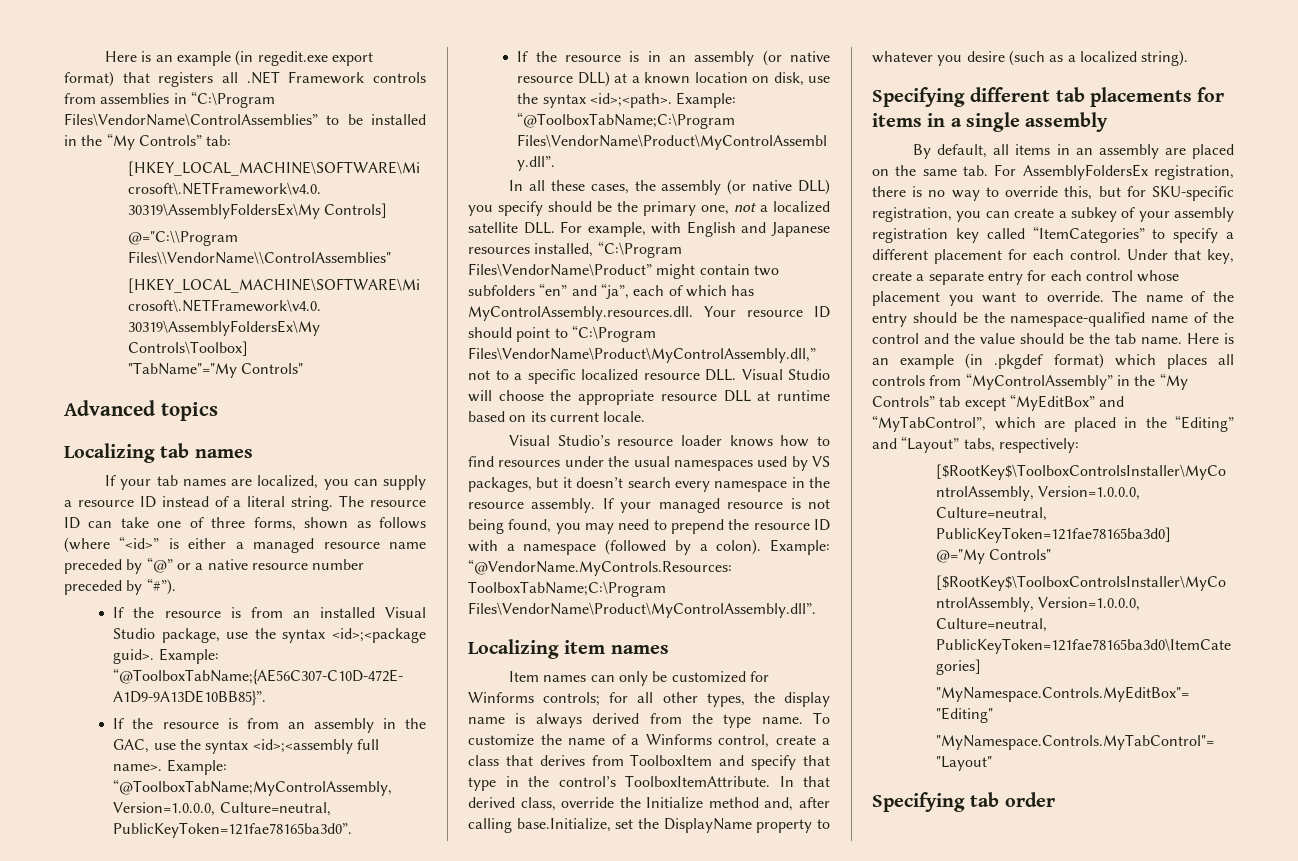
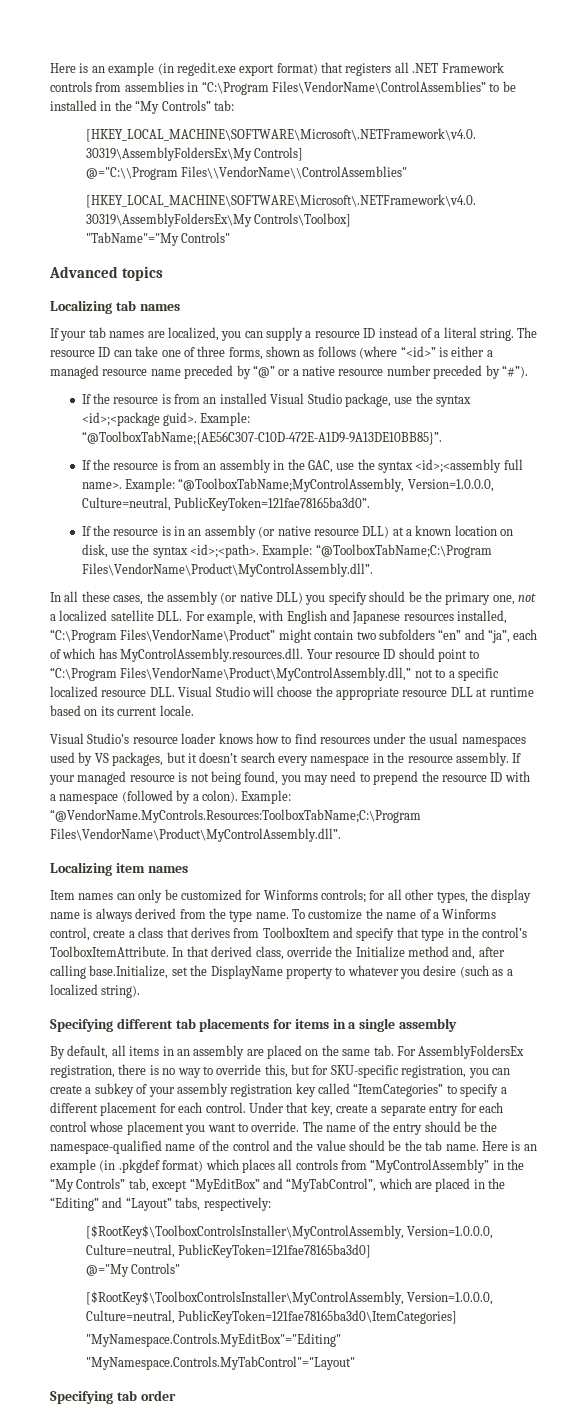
- Here is an example (in .pkgdef format) which places all controls from “MyControlAssembly” in the “My Controls” tab except “MyEditBox” and “MyTabControl”, which are placed in the “Editing” and “Layout” tabs, respectively:
+ Here is an example (in .pkgdef format) which places all controls from “MyControlAssembly” in the “My Controls” tab, except “MyEditBox” and “MyTabControl”, which are placed in the “Editing” and “Layout” tabs, respectively:

